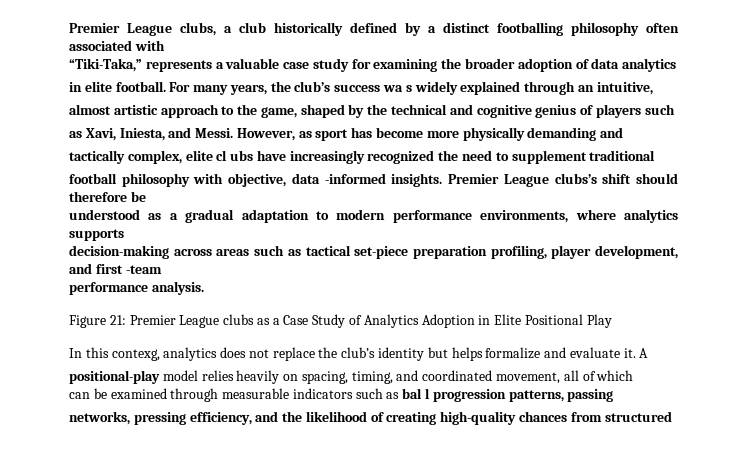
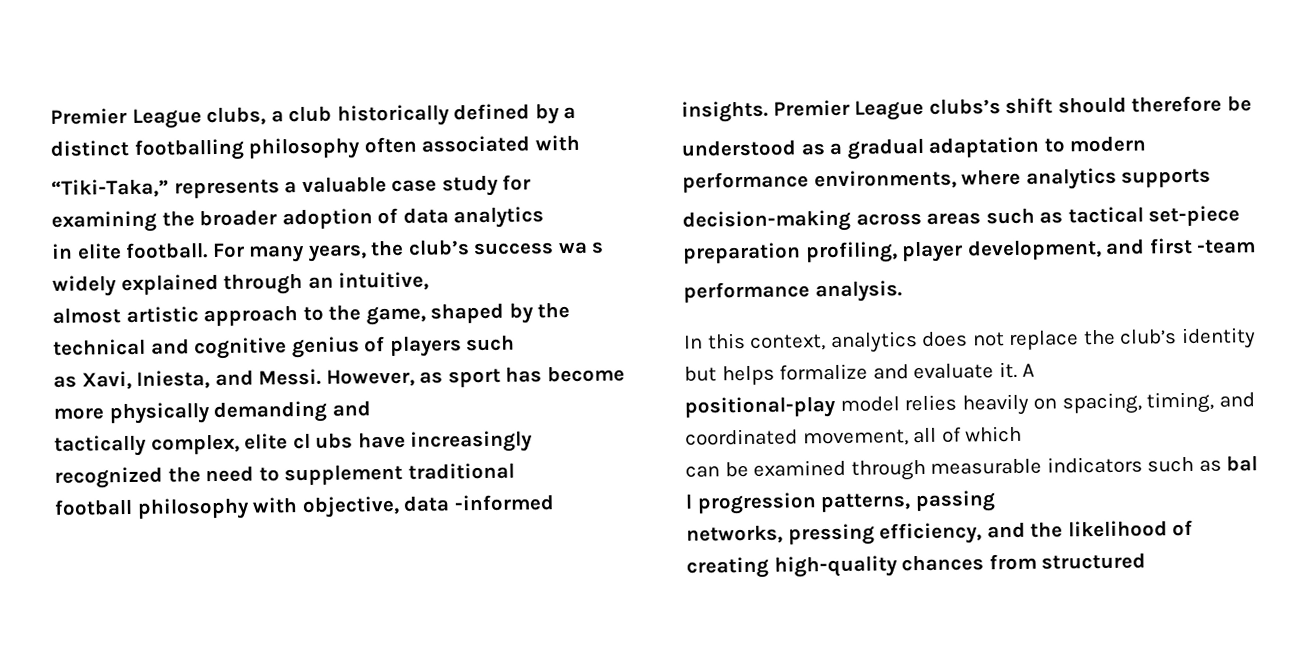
- Figure 21: Premier League clubs as a Case Study of Analytics Adoption in Elite Positional Play
- In this contexg, analytics does not replace the club’s identity but helps formalize and evaluate it.
+ In this context, analytics does not replace the club’s identity but helps formalize and evaluate it.

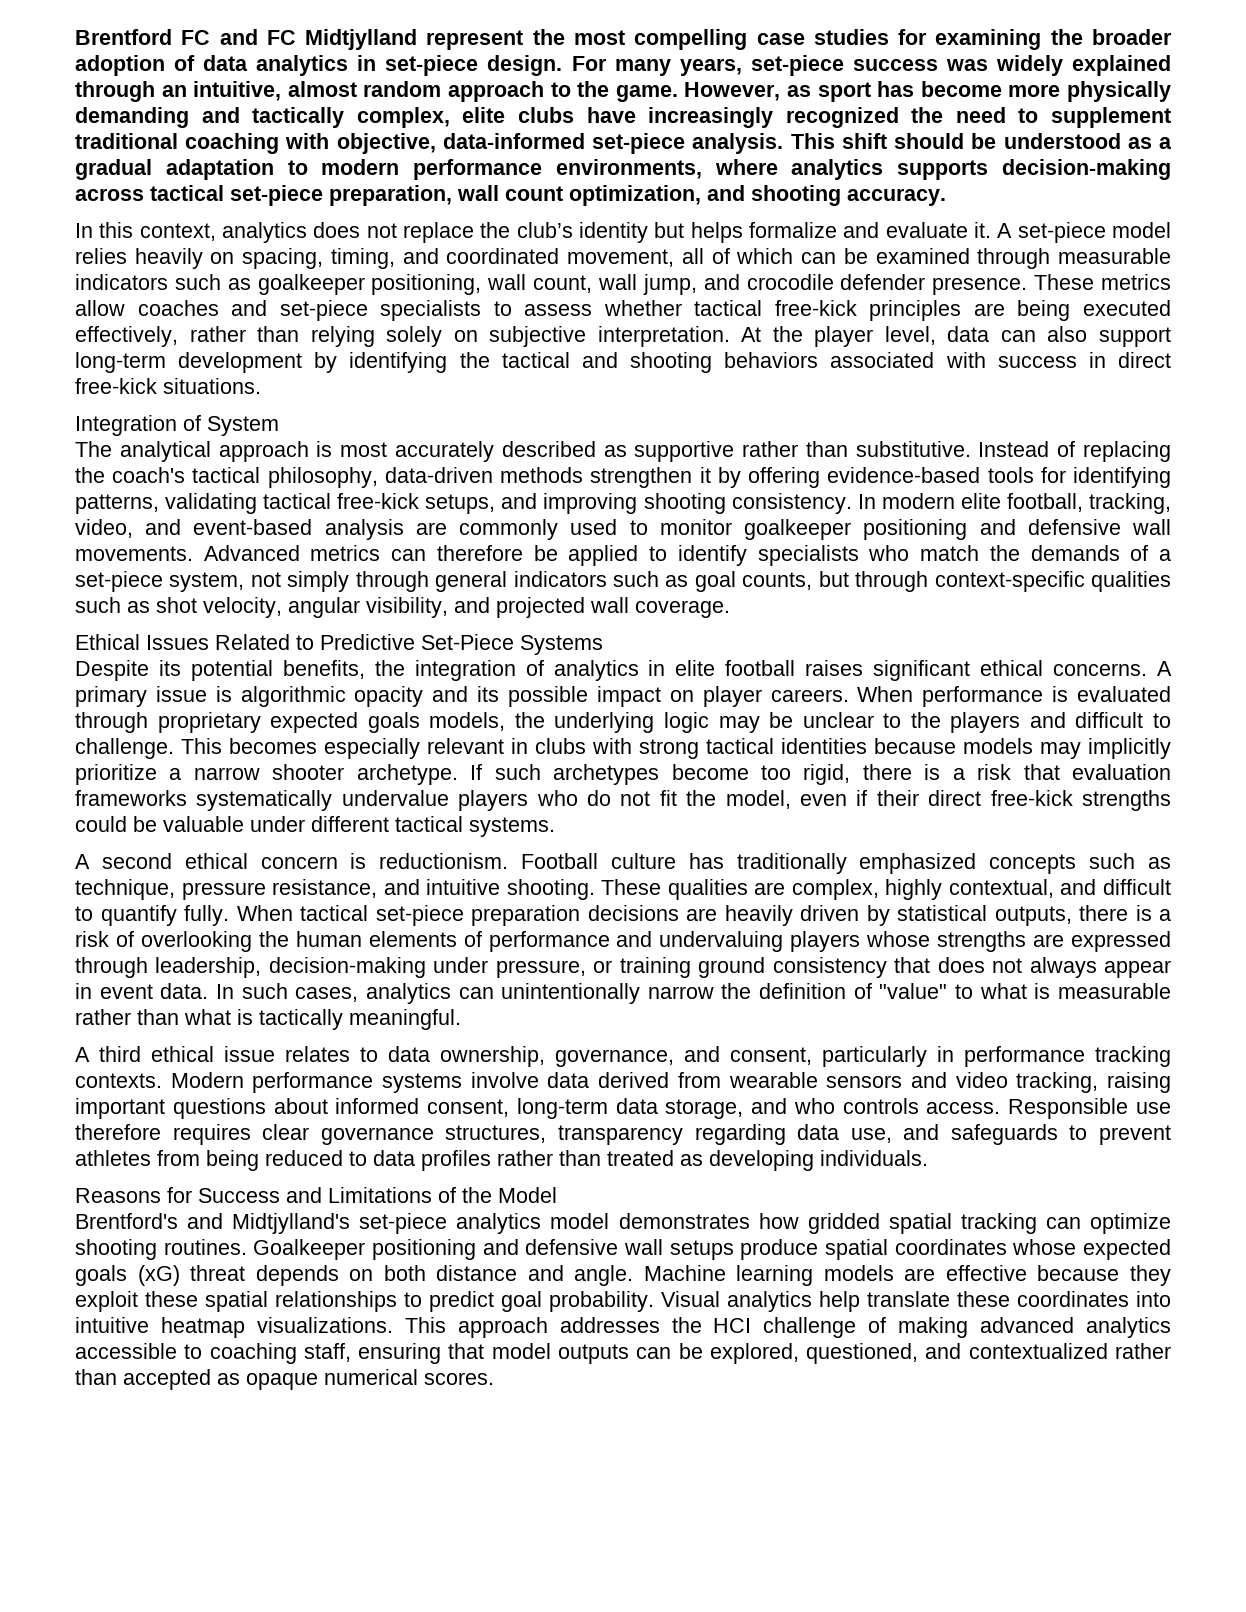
- Premier League clubs, a club historically defined by a distinct footballing philosophy often associated with
- “Tiki-Taka,” represents a valuable case study for examining the broader adoption of data analytics
- in elite football. For many years, the club’s success wa s widely explained through an intuitive,
- almost artistic approach to the game, shaped by the technical and cognitive genius of players such
- as Xavi, Iniesta, and Messi.
+ Brentford FC and FC Midtjylland represent the most compelling case studies for examining the broader adoption of data analytics in set-piece design. For many years, set-piece success was widely explained through an intuitive, almost random approach to the game.
- However, as sport has become more physically demanding and
- tactically complex, elite cl ubs have increasingly recognized the need to supplement traditional
- football philosophy with objective, data -informed insights. Premier League clubs’s shift should therefore be
- understood as a gradual adaptation to modern performance environments, where analytics supports
- decision-making across areas such as tactical set-piece preparation profiling, player development, and first -team
- performance analysis.
+ However, as sport has become more physically demanding and tactically complex, elite clubs have increasingly recognized the need to supplement traditional coaching with objective, data-informed set-piece analysis. This shift should be understood as a gradual adaptation to modern performance environments, where analytics supports decision-making across tactical set-piece preparation, wall count optimization, and shooting accuracy.
- A
- positional-play model relies heavily on spacing, timing, and coordinated movement, all of which
- can be examined through measurable indicators such as bal l progression patterns, passing
- networks, pressing efficiency, and the likelihood of creating high-quality chances from structured
+ A set-piece model relies heavily on spacing, timing, and coordinated movement, all of which can be examined through measurable indicators such as goalkeeper positioning, wall count, wall jump, and crocodile defender presence. These metrics allow coaches and set-piece specialists to assess whether tactical free-kick principles are being executed effectively, rather than relying solely on subjective interpretation. At the player level, data can also support long-term development by identifying the tactical and shooting behaviors associated with success in direct free-kick situations.
+ Integration of System
+ The analytical approach is most accurately described as supportive rather than substitutive. Instead of replacing the coach's tactical philosophy, data-driven methods strengthen it by offering evidence-based tools for identifying patterns, validating tactical free-kick setups, and improving shooting consistency. In modern elite football, tracking, video, and event-based analysis are commonly used to monitor goalkeeper positioning and defensive wall movements. Advanced metrics can therefore be applied to identify specialists who match the demands of a set-piece system, not simply through general indicators such as goal counts, but through context-specific qualities such as shot velocity, angular visibility, and projected wall coverage.
+ Ethical Issues Related to Predictive Set-Piece Systems
+ Despite its potential benefits, the integration of analytics in elite football raises significant ethical concerns. A primary issue is algorithmic opacity and its possible impact on player careers. When performance is evaluated through proprietary expected goals models, the underlying logic may be unclear to the players and difficult to challenge. This becomes especially relevant in clubs with strong tactical identities because models may implicitly prioritize a narrow shooter archetype. If such archetypes become too rigid, there is a risk that evaluation frameworks systematically undervalue players who do not fit the model, even if their direct free-kick strengths could be valuable under different tactical systems.
+ A second ethical concern is reductionism. Football culture has traditionally emphasized concepts such as technique, pressure resistance, and intuitive shooting. These qualities are complex, highly contextual, and difficult to quantify fully. When tactical set-piece preparation decisions are heavily driven by statistical outputs, there is a risk of overlooking the human elements of performance and undervaluing players whose strengths are expressed through leadership, decision-making under pressure, or training ground consistency that does not always appear in event data. In such cases, analytics can unintentionally narrow the definition of "value" to what is measurable rather than what is tactically meaningful.
+ A third ethical issue relates to data ownership, governance, and consent, particularly in performance tracking contexts. Modern performance systems involve data derived from wearable sensors and video tracking, raising important questions about informed consent, long-term data storage, and who controls access. Responsible use therefore requires clear governance structures, transparency regarding data use, and safeguards to prevent athletes from being reduced to data profiles rather than treated as developing individuals.
+ Reasons for Success and Limitations of the Model
+ Brentford's and Midtjylland's set-piece analytics model demonstrates how gridded spatial tracking can optimize shooting routines. Goalkeeper positioning and defensive wall setups produce spatial coordinates whose expected goals (xG) threat depends on both distance and angle. Machine learning models are effective because they exploit these spatial relationships to predict goal probability. Visual analytics help translate these coordinates into intuitive heatmap visualizations. This approach addresses the HCI challenge of making advanced analytics accessible to coaching staff, ensuring that model outputs can be explored, questioned, and contextualized rather than accepted as opaque numerical scores.

